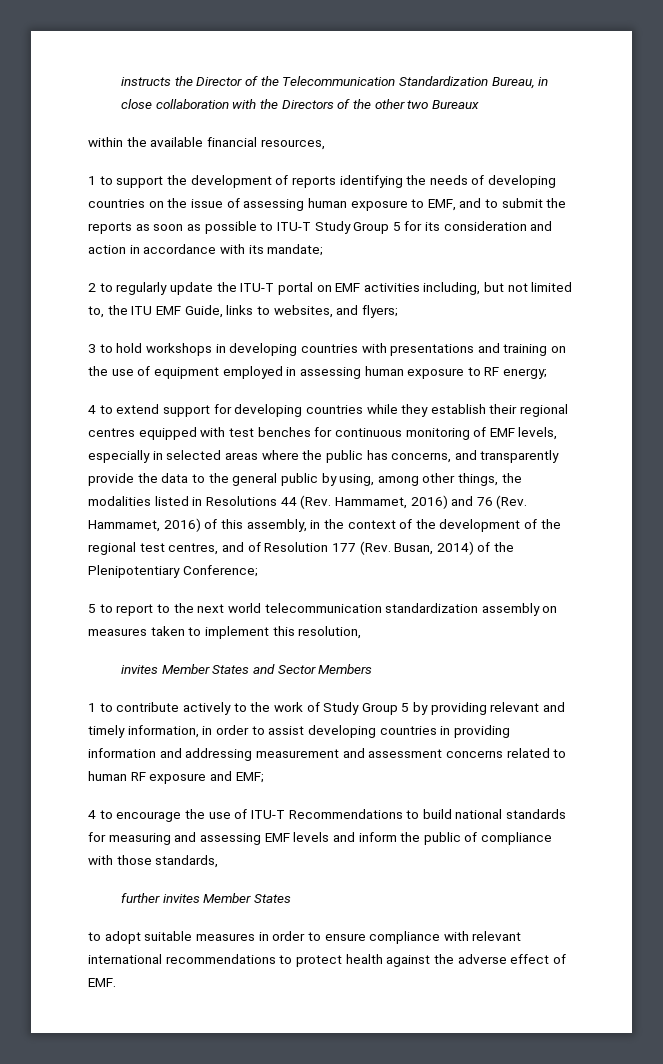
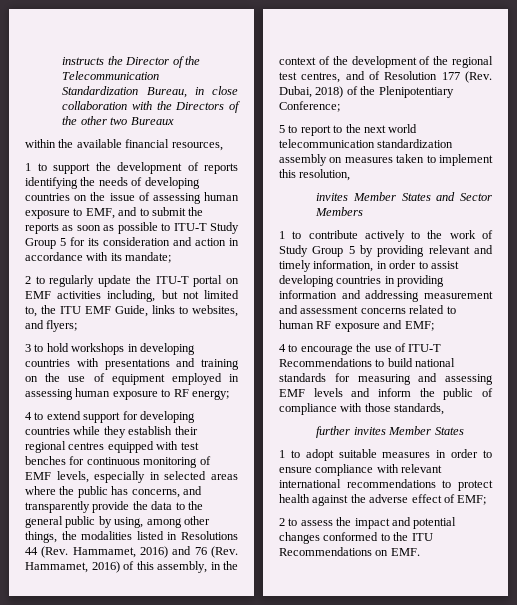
- 4 to extend support for developing countries while they establish their regional centres equipped with test benches for continuous monitoring of EMF levels, especially in selected areas where the public has concerns, and transparently provide the data to the general public by using, among other things, the modalities listed in Resolutions 44 (Rev. Hammamet, 2016) and 76 (Rev. Hammamet, 2016) of this assembly, in the context of the development of the regional test centres, and of Resolution 177 (Rev. Busan, 2014) of the Plenipotentiary Conference;
+ 4 to extend support for developing countries while they establish their regional centres equipped with test benches for continuous monitoring of EMF levels, especially in selected areas where the public has concerns, and transparently provide the data to the general public by using, among other things, the modalities listed in Resolutions 44 (Rev. Hammamet, 2016) and 76 (Rev. Hammamet, 2016) of this assembly, in the context of the development of the regional test centres, and of Resolution 177 (Rev. Dubai, 2018) of the Plenipotentiary Conference;
- to adopt suitable measures in order to ensure compliance with relevant international recommendations to protect health against the adverse effect of EMF.
+ 1 to adopt suitable measures in order to ensure compliance with relevant international recommendations to protect health against the adverse effect of EMF;
+ 2 to assess the impact and potential changes conformed to the ITU Recommendations on EMF.

